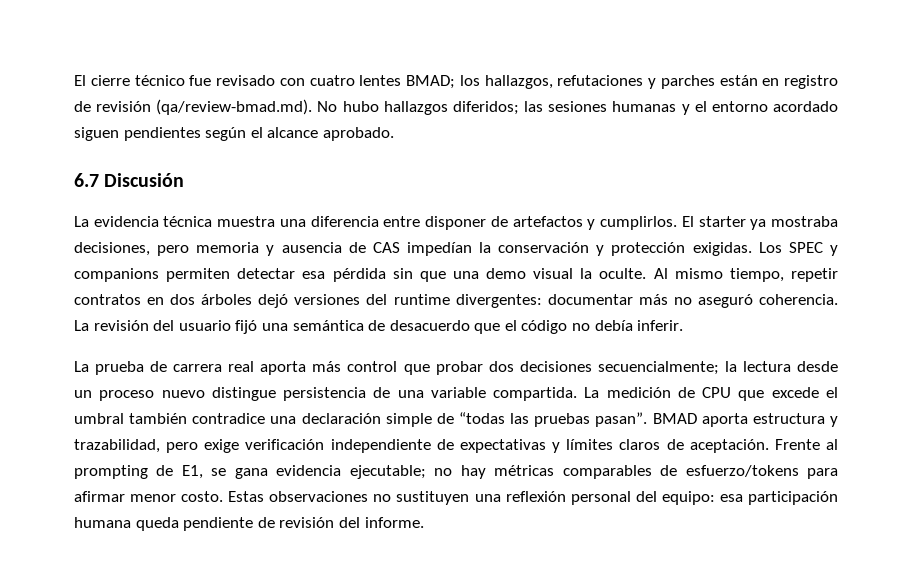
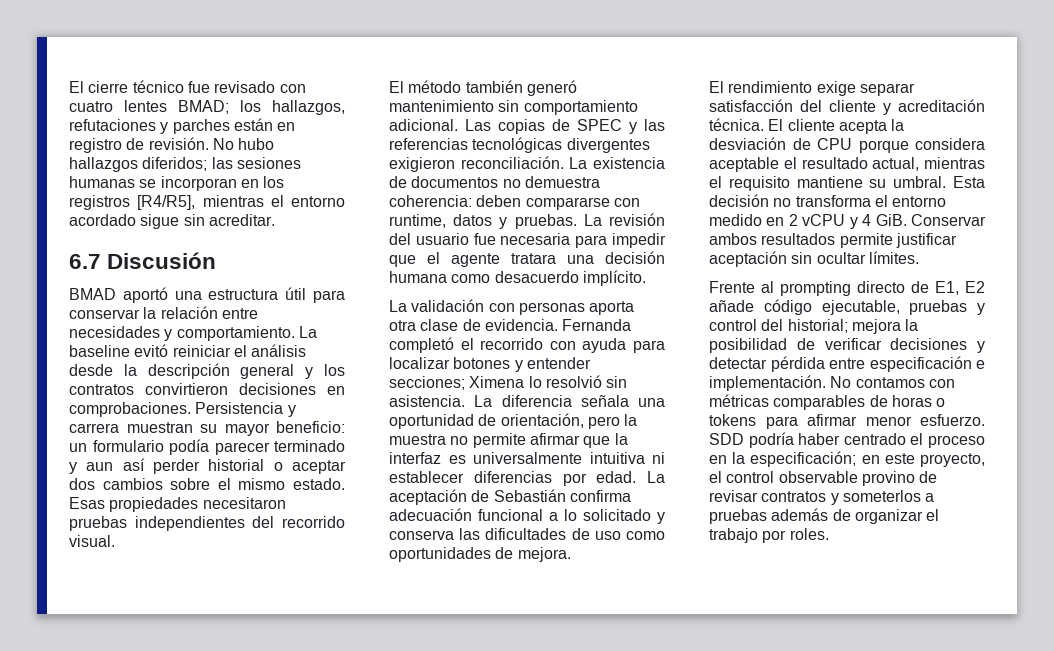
- El cierre técnico fue revisado con cuatro lentes BMAD; los hallazgos, refutaciones y parches están en registro de revisión (qa/review-bmad.md). No hubo hallazgos diferidos; las sesiones humanas y el entorno acordado siguen pendientes según el alcance aprobado.
+ El cierre técnico fue revisado con cuatro lentes BMAD; los hallazgos, refutaciones y parches están en registro de revisión. No hubo hallazgos diferidos; las sesiones humanas se incorporan en los registros [R4/R5], mientras el entorno acordado sigue sin acreditar.
  6.7 Discusión
- La evidencia técnica muestra una diferencia entre disponer de artefactos y cumplirlos. El starter ya mostraba decisiones, pero memoria y ausencia de CAS impedían la conservación y protección exigidas. Los SPEC y companions permiten detectar esa pérdida sin que una demo visual la oculte. Al mismo tiempo, repetir contratos en dos árboles dejó versiones del runtime divergentes: documentar más no aseguró coherencia. La revisión del usuario fijó una semántica de desacuerdo que el código no debía inferir.
- La prueba de carrera real aporta más control que probar dos decisiones secuencialmente; la lectura desde un proceso nuevo distingue persistencia de una variable compartida. La medición de CPU que excede el umbral también contradice una declaración simple de “todas las pruebas pasan”. BMAD aporta estructura y trazabilidad, pero exige verificación independiente de expectativas y límites claros de aceptación. Frente al prompting de E1, se gana evidencia ejecutable; no hay métricas comparables de esfuerzo/tokens para afirmar menor costo. Estas observaciones no sustituyen una reflexión personal del equipo: esa participación humana queda pendiente de revisión del informe.
+ BMAD aportó una estructura útil para conservar la relación entre necesidades y comportamiento. La baseline evitó reiniciar el análisis desde la descripción general y los contratos convirtieron decisiones en comprobaciones. Persistencia y carrera muestran su mayor beneficio: un formulario podía parecer terminado y aun así perder historial o aceptar dos cambios sobre el mismo estado. Esas propiedades necesitaron pruebas independientes del recorrido visual.
+ El método también generó mantenimiento sin comportamiento adicional. Las copias de SPEC y las referencias tecnológicas divergentes exigieron reconciliación. La existencia de documentos no demuestra coherencia: deben compararse con runtime, datos y pruebas. La revisión del usuario fue necesaria para impedir que el agente tratara una decisión humana como desacuerdo implícito.
+ La validación con personas aporta otra clase de evidencia. Fernanda completó el recorrido con ayuda para localizar botones y entender secciones; Ximena lo resolvió sin asistencia. La diferencia señala una oportunidad de orientación, pero la muestra no permite afirmar que la interfaz es universalmente intuitiva ni establecer diferencias por edad. La aceptación de Sebastián confirma adecuación funcional a lo solicitado y conserva las dificultades de uso como oportunidades de mejora.
+ El rendimiento exige separar satisfacción del cliente y acreditación técnica. El cliente acepta la desviación de CPU porque considera aceptable el resultado actual, mientras el requisito mantiene su umbral. Esta decisión no transforma el entorno medido en 2 vCPU y 4 GiB. Conservar ambos resultados permite justificar aceptación sin ocultar límites.
+ Frente al prompting directo de E1, E2 añade código ejecutable, pruebas y control del historial; mejora la posibilidad de verificar decisiones y detectar pérdida entre especificación e implementación. No contamos con métricas comparables de horas o tokens para afirmar menor esfuerzo. SDD podría haber centrado el proceso en la especificación; en este proyecto, el control observable provino de revisar contratos y someterlos a pruebas además de organizar el trabajo por roles.

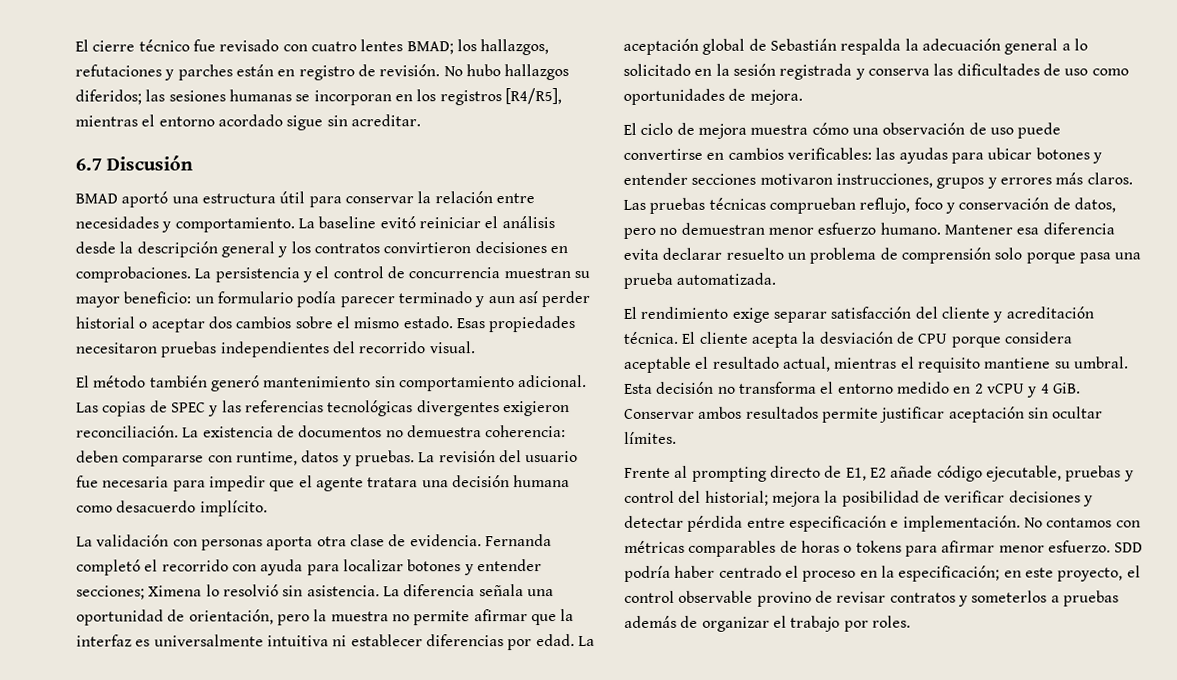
- Persistencia y carrera muestran su mayor beneficio: un formulario podía parecer terminado y aun así perder historial o aceptar dos cambios sobre el mismo estado.
+ La persistencia y el control de concurrencia muestran su mayor beneficio: un formulario podía parecer terminado y aun así perder historial o aceptar dos cambios sobre el mismo estado.
- La aceptación de Sebastián confirma adecuación funcional a lo solicitado y conserva las dificultades de uso como oportunidades de mejora.
+ La aceptación global de Sebastián respalda la adecuación general a lo solicitado en la sesión registrada y conserva las dificultades de uso como oportunidades de mejora.
+ El ciclo de mejora muestra cómo una observación de uso puede convertirse en cambios verificables: las ayudas para ubicar botones y entender secciones motivaron instrucciones, grupos y errores más claros. Las pruebas técnicas comprueban reflujo, foco y conservación de datos, pero no demuestran menor esfuerzo humano. Mantener esa diferencia evita declarar resuelto un problema de comprensión solo porque pasa una prueba automatizada.

